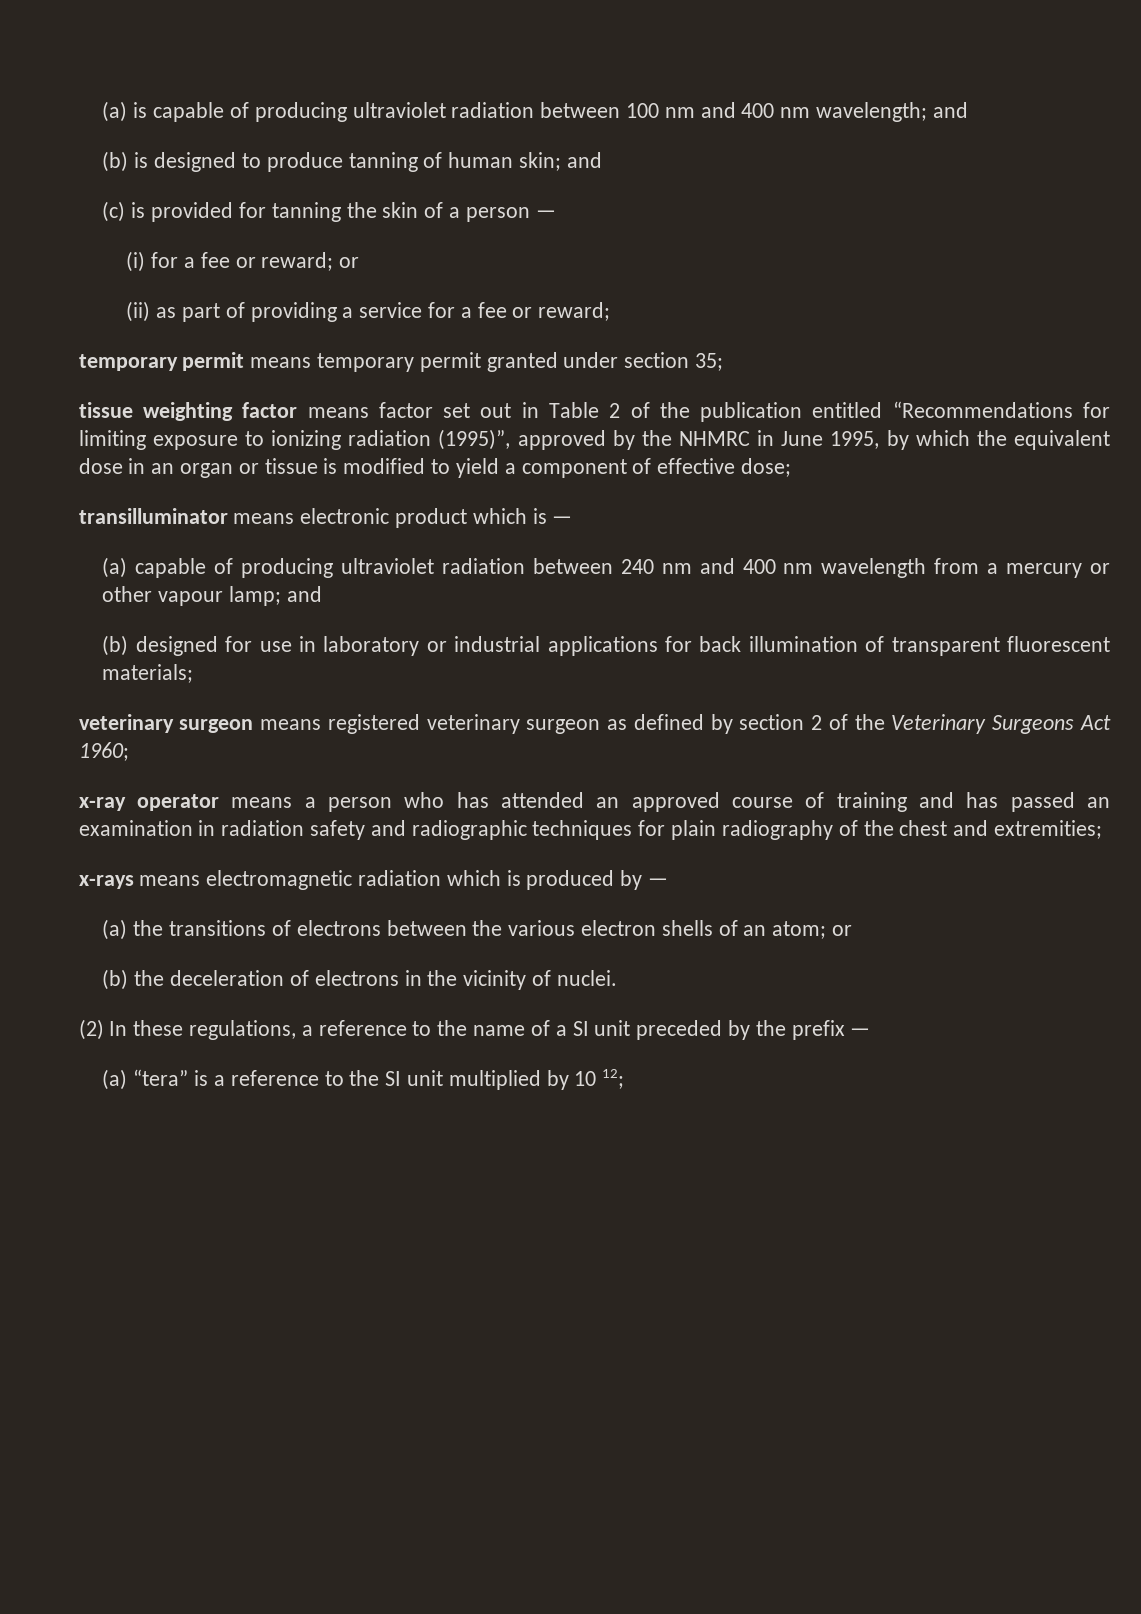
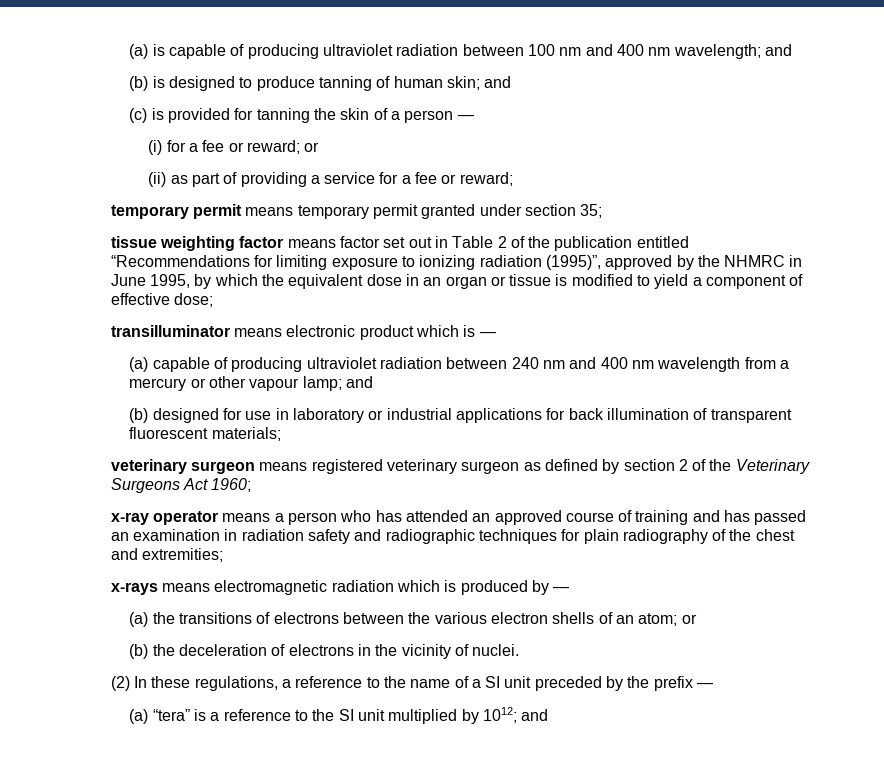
- (a) “tera” is a reference to the SI unit multiplied by 10 12;
+ (a) “tera” is a reference to the SI unit multiplied by 1012; and

